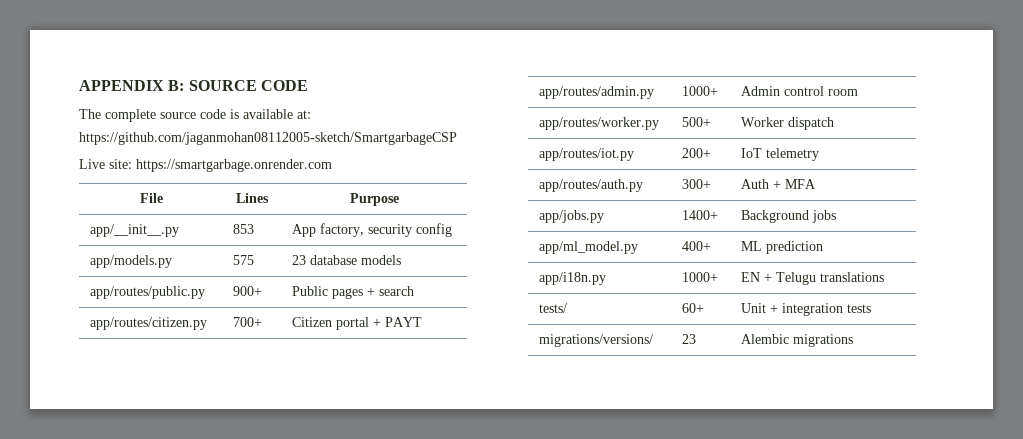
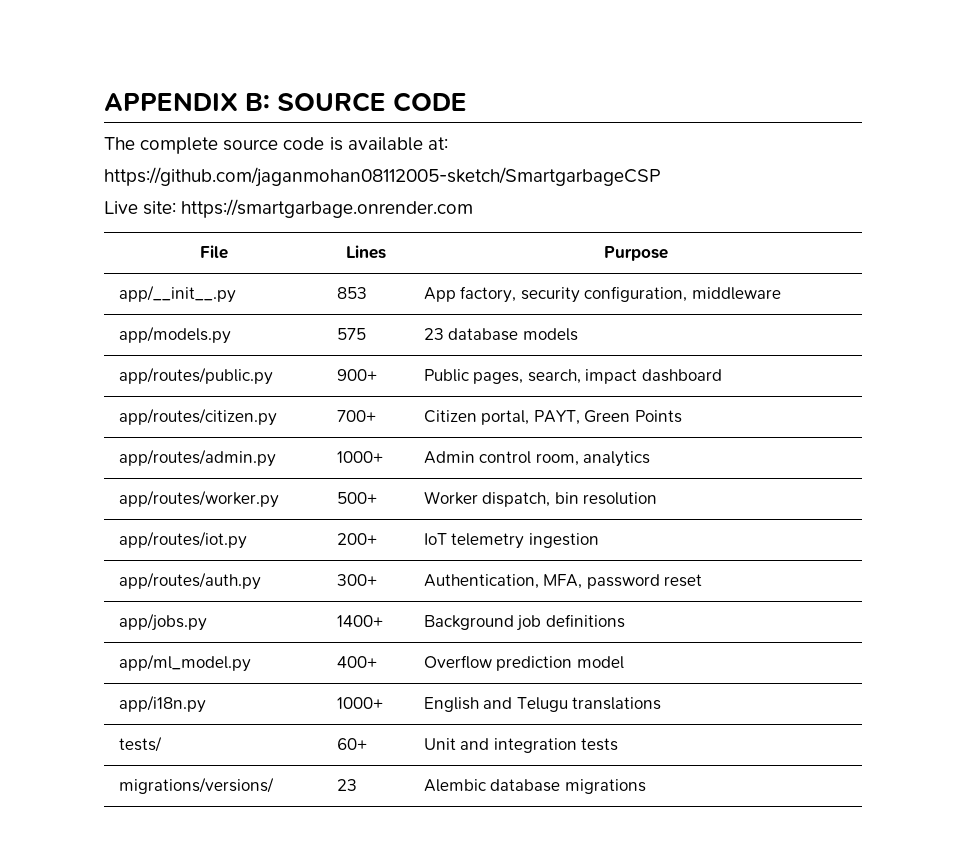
- app/__init__.py | 853 | App factory, security config
+ app/__init__.py | 853 | App factory, security configuration, middleware
- app/routes/public.py | 900+ | Public pages + search
+ app/routes/public.py | 900+ | Public pages, search, impact dashboard
- app/routes/citizen.py | 700+ | Citizen portal + PAYT
+ app/routes/citizen.py | 700+ | Citizen portal, PAYT, Green Points
- app/routes/admin.py | 1000+ | Admin control room
+ app/routes/admin.py | 1000+ | Admin control room, analytics
- app/routes/worker.py | 500+ | Worker dispatch
+ app/routes/worker.py | 500+ | Worker dispatch, bin resolution
- app/routes/iot.py | 200+ | IoT telemetry
+ app/routes/iot.py | 200+ | IoT telemetry ingestion
- app/routes/auth.py | 300+ | Auth + MFA
+ app/routes/auth.py | 300+ | Authentication, MFA, password reset
- app/jobs.py | 1400+ | Background jobs
+ app/jobs.py | 1400+ | Background job definitions
- app/ml_model.py | 400+ | ML prediction
+ app/ml_model.py | 400+ | Overflow prediction model
- app/i18n.py | 1000+ | EN + Telugu translations
+ app/i18n.py | 1000+ | English and Telugu translations
- tests/ | 60+ | Unit + integration tests
+ tests/ | 60+ | Unit and integration tests
- migrations/versions/ | 23 | Alembic migrations
+ migrations/versions/ | 23 | Alembic database migrations

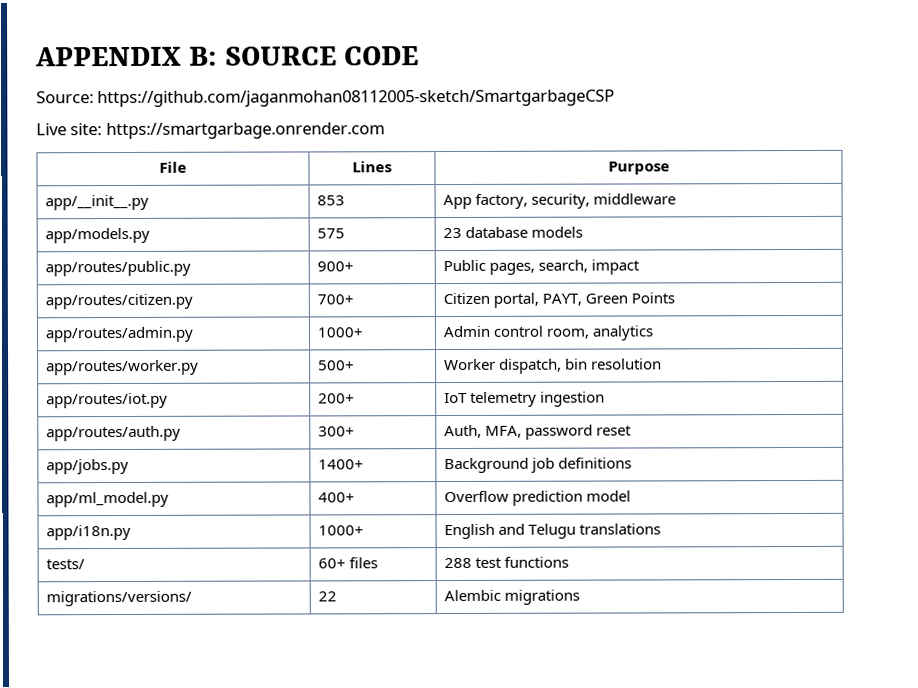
- The complete source code is available at:
- https://github.com/jaganmohan08112005-sketch/SmartgarbageCSP
+ Source: https://github.com/jaganmohan08112005-sketch/SmartgarbageCSP
- app/__init__.py | 853 | App factory, security configuration, middleware
+ app/__init__.py | 853 | App factory, security, middleware
- app/routes/public.py | 900+ | Public pages, search, impact dashboard
+ app/routes/public.py | 900+ | Public pages, search, impact
- app/routes/auth.py | 300+ | Authentication, MFA, password reset
+ app/routes/auth.py | 300+ | Auth, MFA, password reset
- tests/ | 60+ | Unit and integration tests
+ tests/ | 60+ files | 288 test functions
- migrations/versions/ | 23 | Alembic database migrations
+ migrations/versions/ | 22 | Alembic migrations

